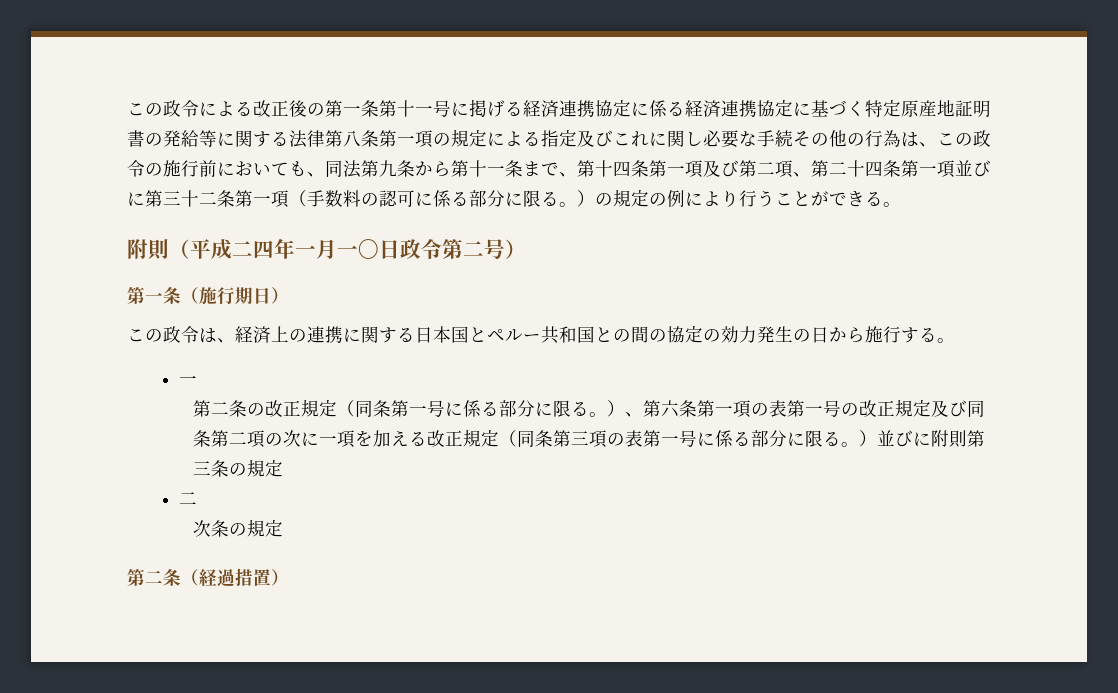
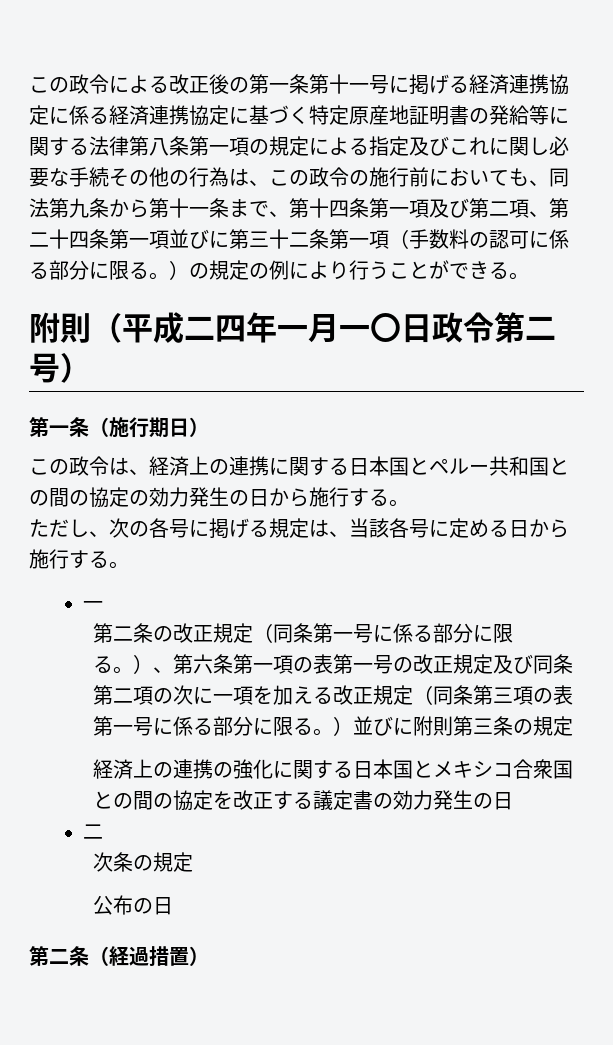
+ ただし、次の各号に掲げる規定は、当該各号に定める日から施行する。
+ 経済上の連携の強化に関する日本国とメキシコ合衆国との間の協定を改正する議定書の効力発生の日
+ 公布の日

